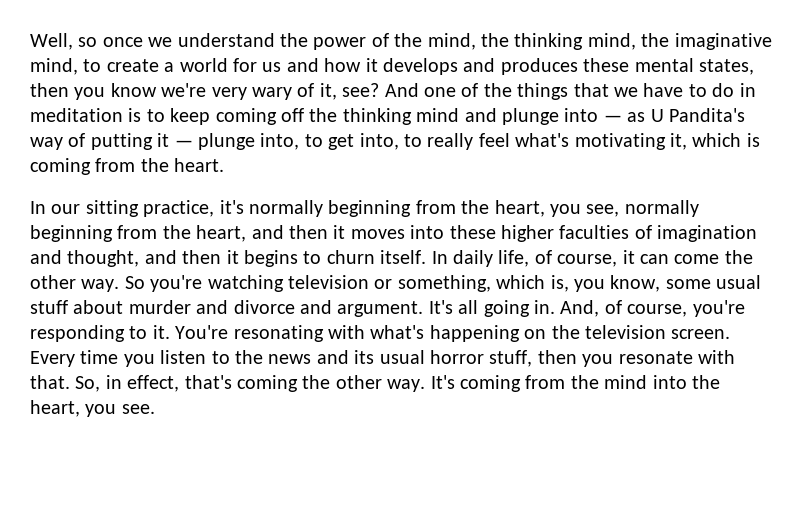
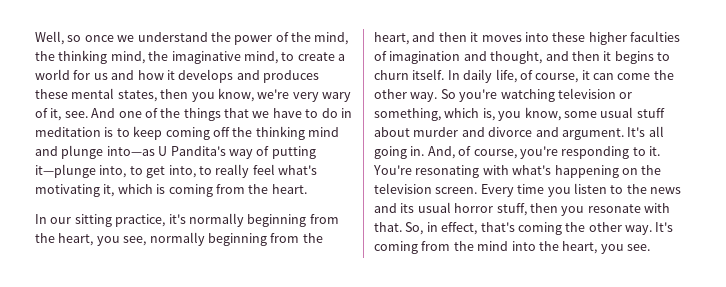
- Well, so once we understand the power of the mind, the thinking mind, the imaginative mind, to create a world for us and how it develops and produces these mental states, then you know we're very wary of it, see?
+ Well, so once we understand the power of the mind, the thinking mind, the imaginative mind, to create a world for us and how it develops and produces these mental states, then you know, we're very wary of it, see.
- And one of the things that we have to do in meditation is to keep coming off the thinking mind and plunge into — as U Pandita's way of putting it — plunge into, to get into, to really feel what's motivating it, which is coming from the heart.
+ And one of the things that we have to do in meditation is to keep coming off the thinking mind and plunge into—as U Pandita's way of putting it—plunge into, to get into, to really feel what's motivating it, which is coming from the heart.

